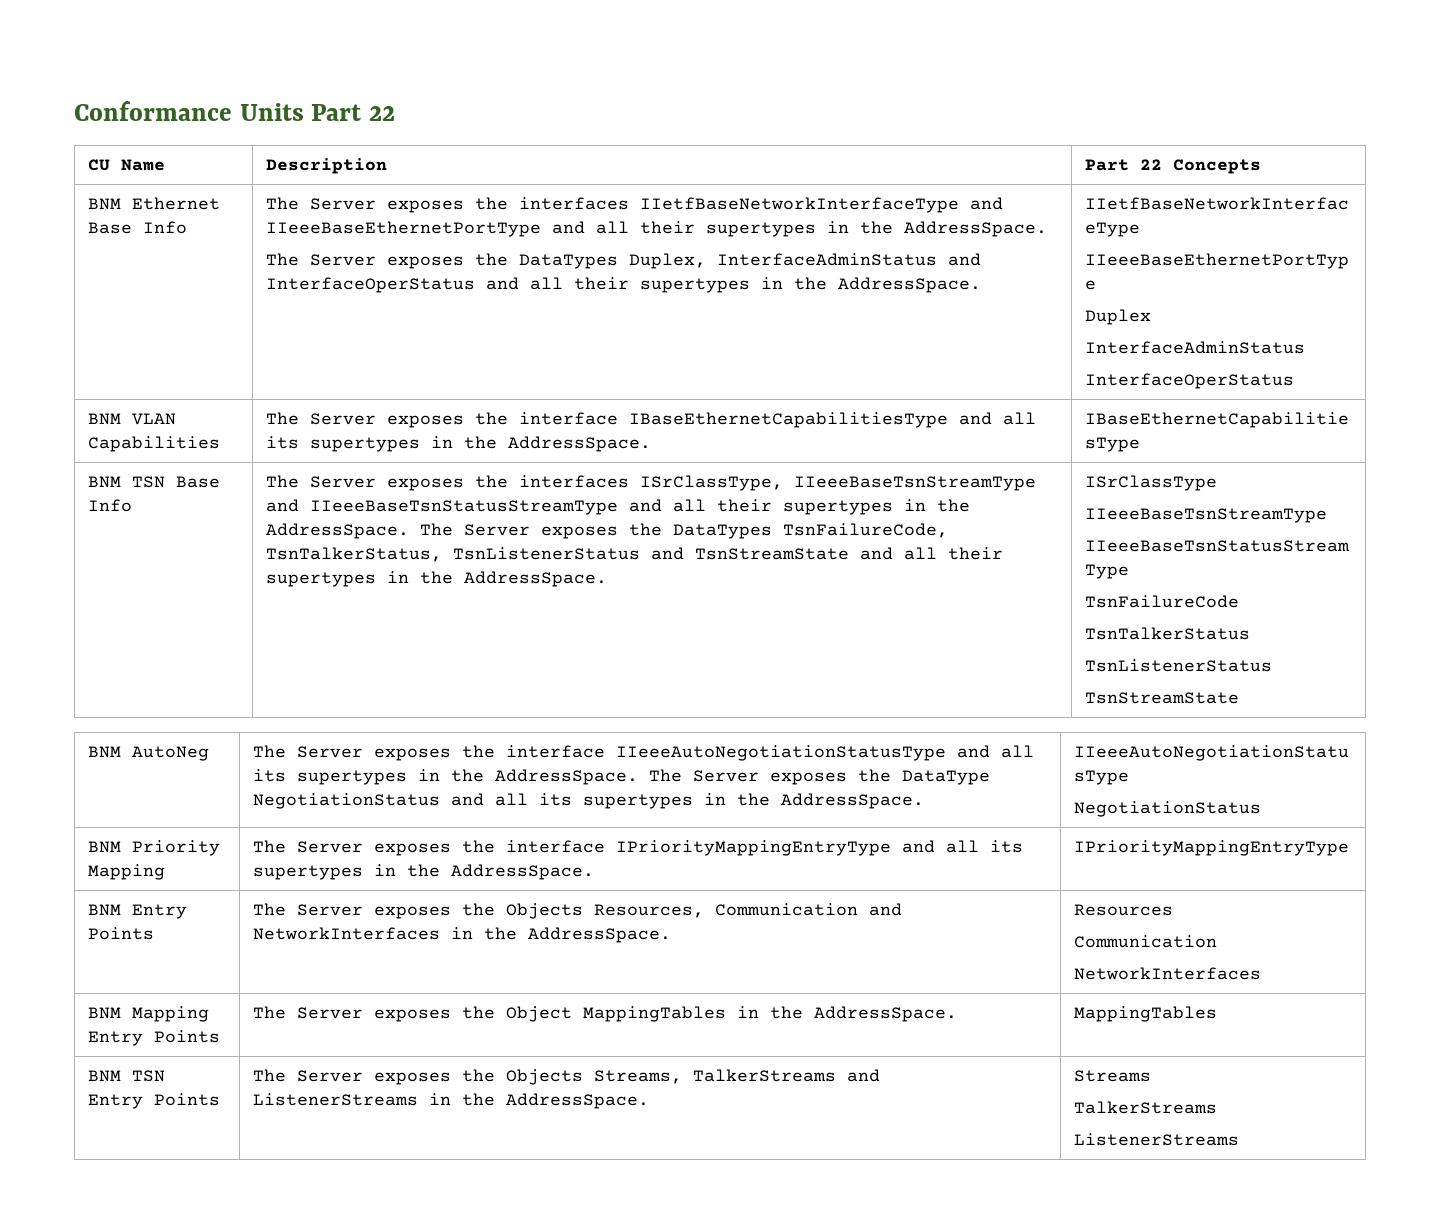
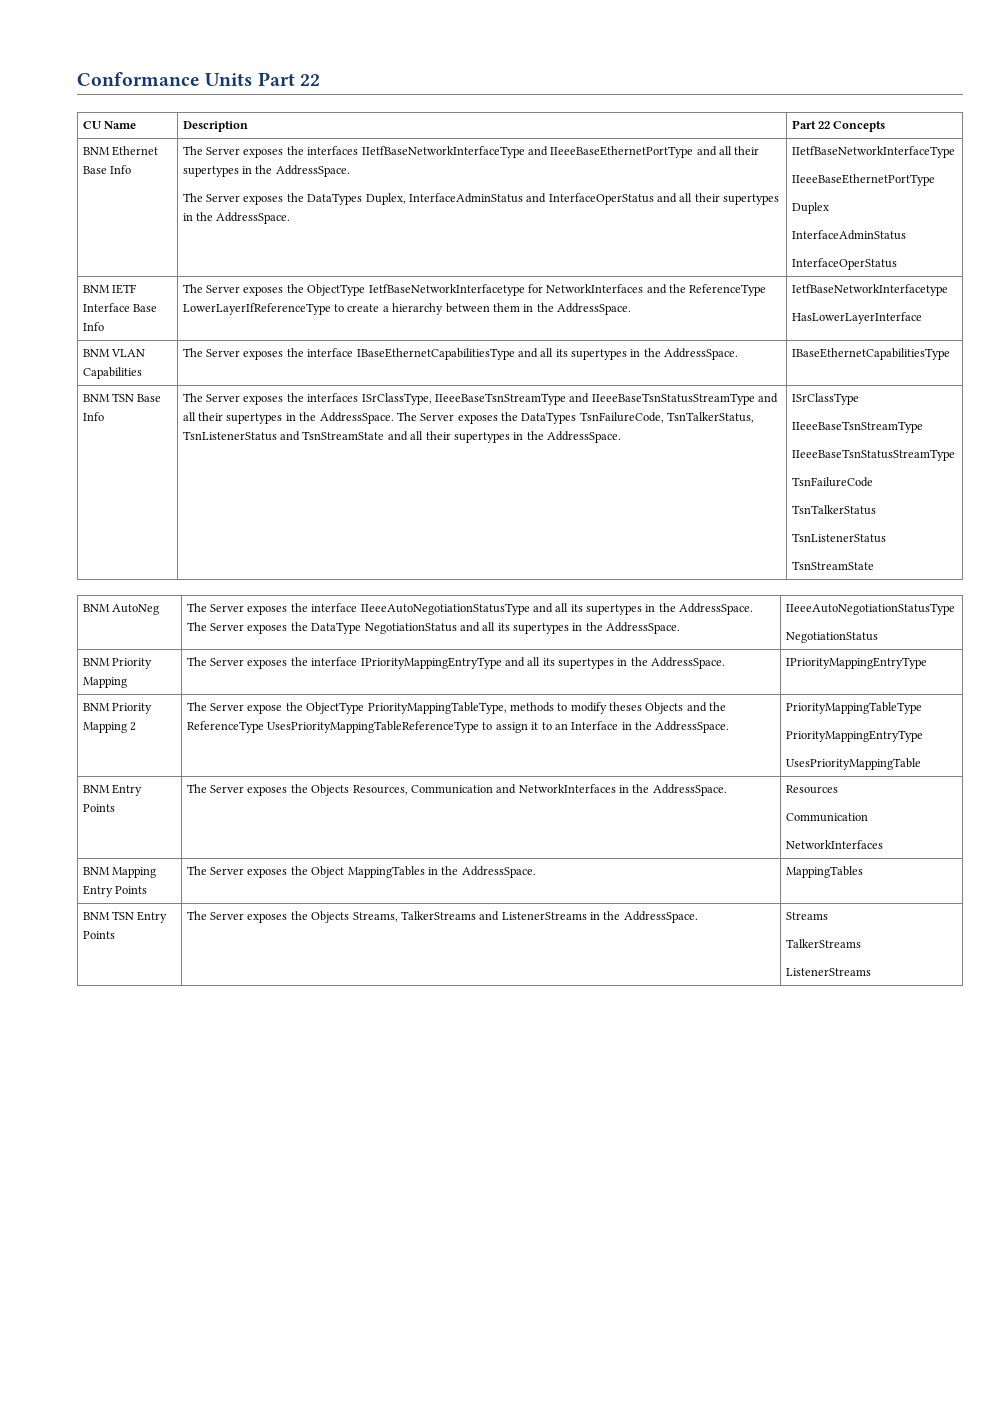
+ BNM IETF Interface Base Info | The Server exposes the ObjectType IetfBaseNetworkInterfacetype for NetworkInterfaces and the ReferenceType LowerLayerIfReferenceType to create a hierarchy between them in the AddressSpace. | IetfBaseNetworkInterfacetype
+ HasLowerLayerInterface
+ BNM Priority Mapping 2 | The Server expose the ObjectType PriorityMappingTableType, methods to modify theses Objects and the ReferenceType UsesPriorityMappingTableReferenceType to assign it to an Interface in the AddressSpace. | PriorityMappingTableType
+ PriorityMappingEntryType
+ UsesPriorityMappingTable

